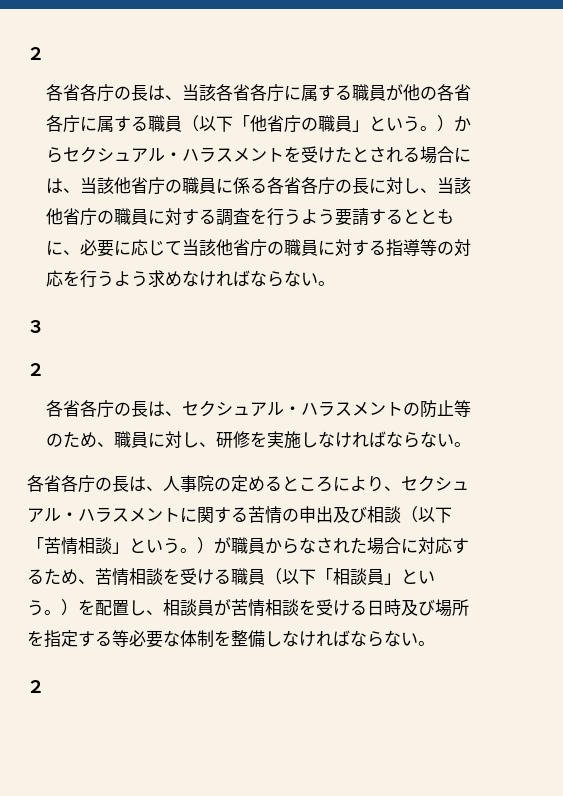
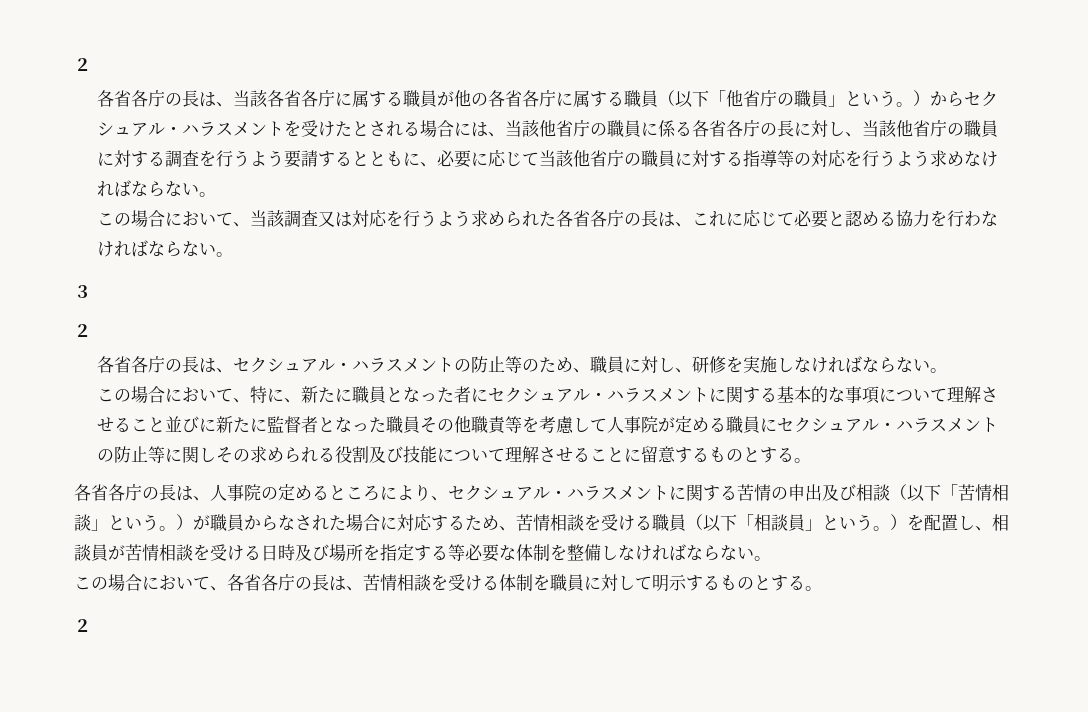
+ この場合において、当該調査又は対応を行うよう求められた各省各庁の長は、これに応じて必要と認める協力を行わなければならない。
+ この場合において、特に、新たに職員となった者にセクシュアル・ハラスメントに関する基本的な事項について理解させること並びに新たに監督者となった職員その他職責等を考慮して人事院が定める職員にセクシュアル・ハラスメントの防止等に関しその求められる役割及び技能について理解させることに留意するものとする。
+ この場合において、各省各庁の長は、苦情相談を受ける体制を職員に対して明示するものとする。

